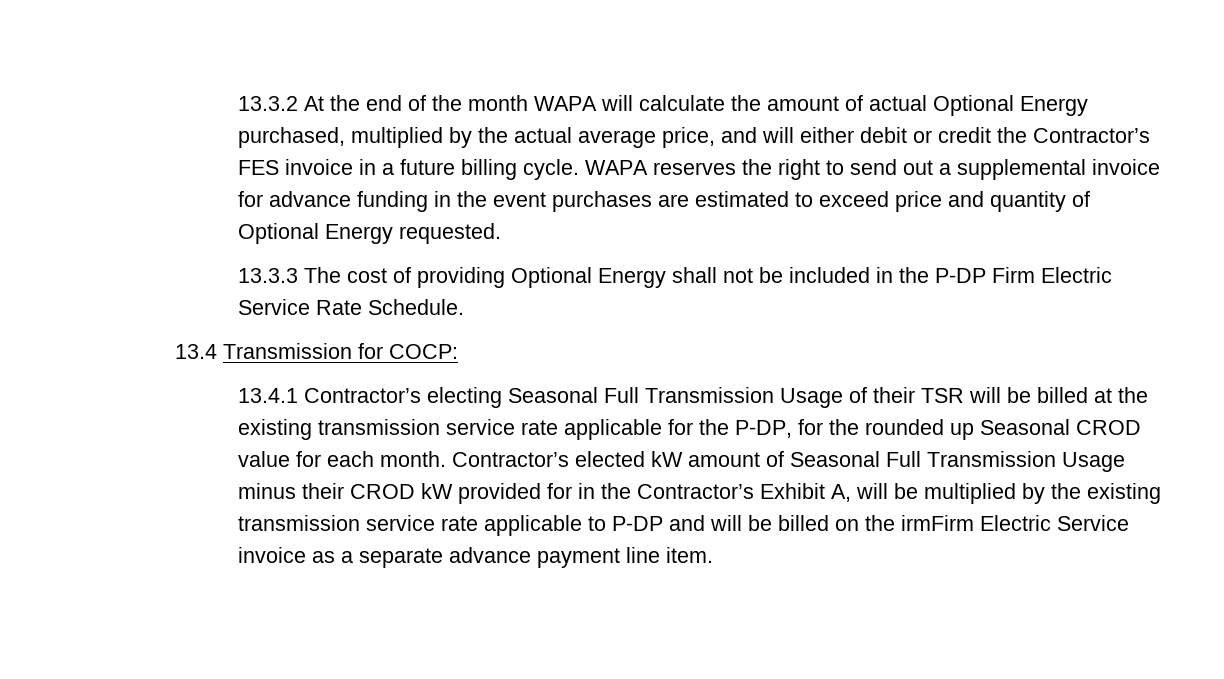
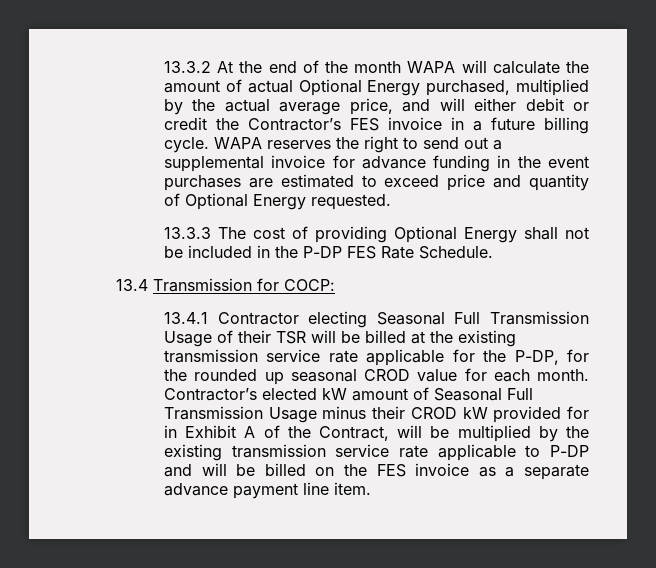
- 13.3.3 The cost of providing Optional Energy shall not be included in the P-DP Firm Electric Service Rate Schedule.
+ 13.3.3 The cost of providing Optional Energy shall not be included in the P-DP FES Rate Schedule.
- 13.4.1 Contractor’s electing Seasonal Full Transmission Usage of their TSR will be billed at the existing transmission service rate applicable for the P-DP, for the rounded up Seasonal CROD value for each month.
+ 13.4.1 Contractor electing Seasonal Full Transmission Usage of their TSR will be billed at the existing transmission service rate applicable for the P-DP, for the rounded up seasonal CROD value for each month.
- Contractor’s elected kW amount of Seasonal Full Transmission Usage minus their CROD kW provided for in the Contractor’s Exhibit A, will be multiplied by the existing transmission service rate applicable to P-DP and will be billed on the irmFirm Electric Service invoice as a separate advance payment line item.
+ Contractor’s elected kW amount of Seasonal Full Transmission Usage minus their CROD kW provided for in Exhibit A of the Contract, will be multiplied by the existing transmission service rate applicable to P-DP and will be billed on the FES invoice as a separate advance payment line item.

